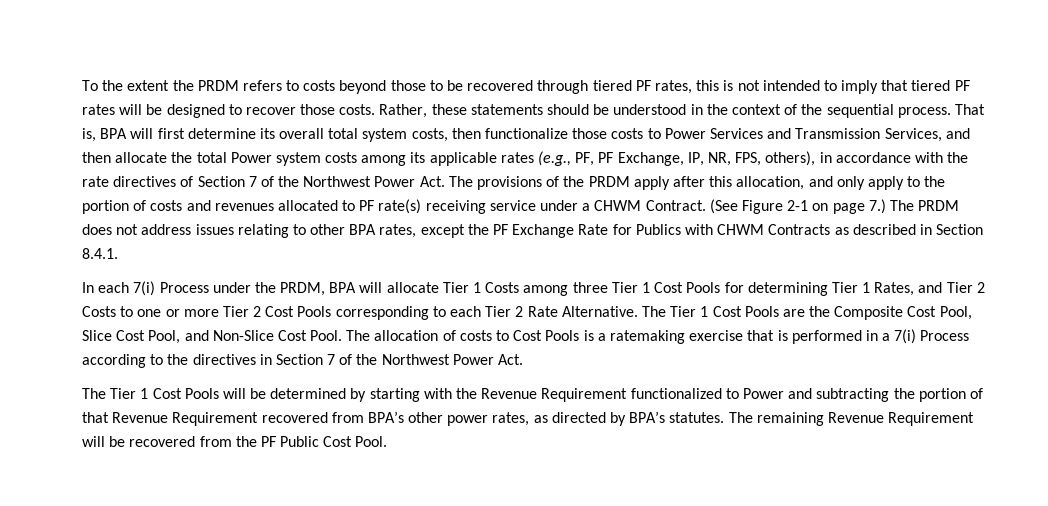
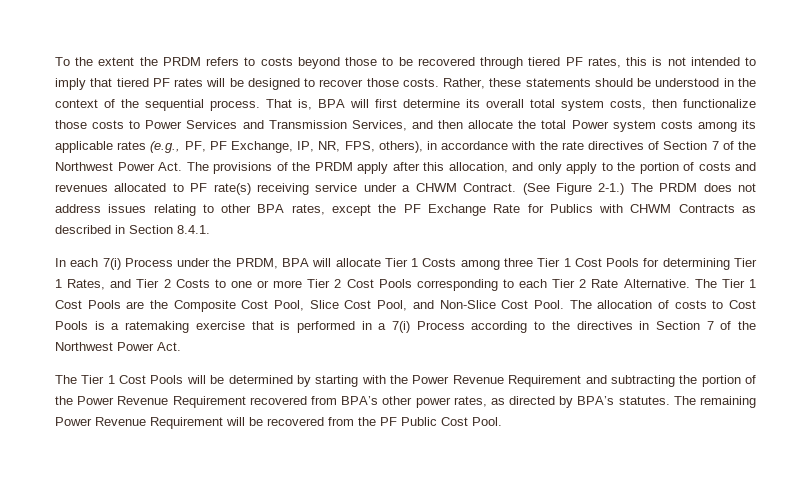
- (See Figure 2-1 on page 7.) The PRDM does not address issues relating to other BPA rates, except the PF Exchange Rate for Publics with CHWM Contracts as described in Section 8.4.1.
+ (See Figure 2-1.) The PRDM does not address issues relating to other BPA rates, except the PF Exchange Rate for Publics with CHWM Contracts as described in Section 8.4.1.
- The Tier 1 Cost Pools will be determined by starting with the Revenue Requirement functionalized to Power and subtracting the portion of that Revenue Requirement recovered from BPA’s other power rates, as directed by BPA’s statutes.
+ The Tier 1 Cost Pools will be determined by starting with the Power Revenue Requirement and subtracting the portion of the Power Revenue Requirement recovered from BPA’s other power rates, as directed by BPA’s statutes.
- The remaining Revenue Requirement will be recovered from the PF Public Cost Pool.
+ The remaining Power Revenue Requirement will be recovered from the PF Public Cost Pool.

